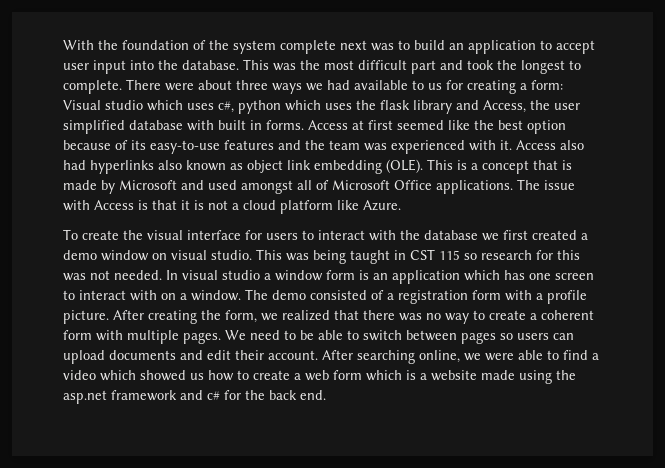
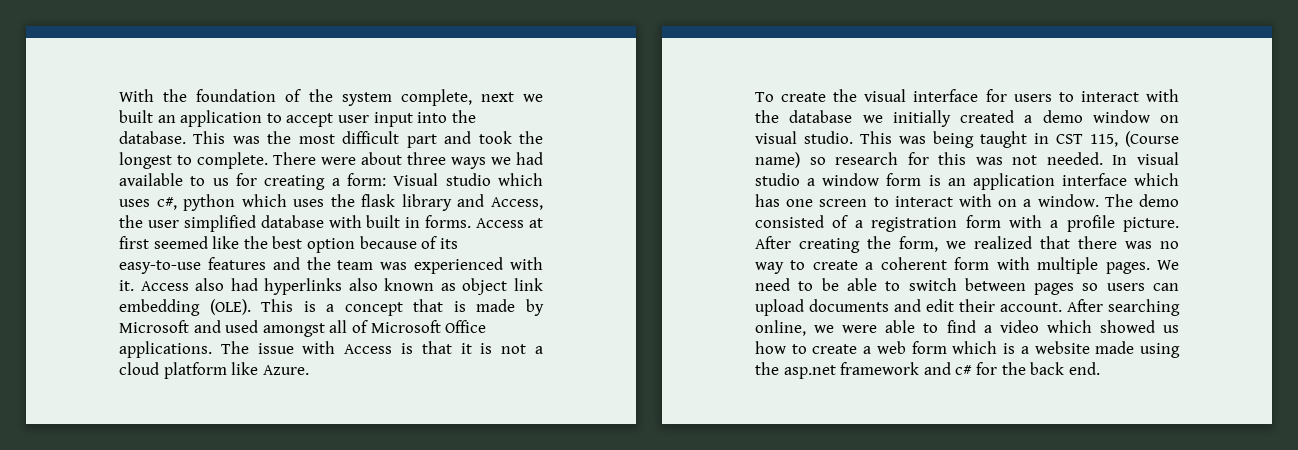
- With the foundation of the system complete next was to build an application to accept user input into the database.
+ With the foundation of the system complete, next we built an application to accept user input into the database.
- To create the visual interface for users to interact with the database we first created a demo window on visual studio.
+ To create the visual interface for users to interact with the database we initially created a demo window on visual studio.
- This was being taught in CST 115 so research for this was not needed.
+ This was being taught in CST 115, (Course name) so research for this was not needed.
- In visual studio a window form is an application which has one screen to interact with on a window.
+ In visual studio a window form is an application interface which has one screen to interact with on a window.

